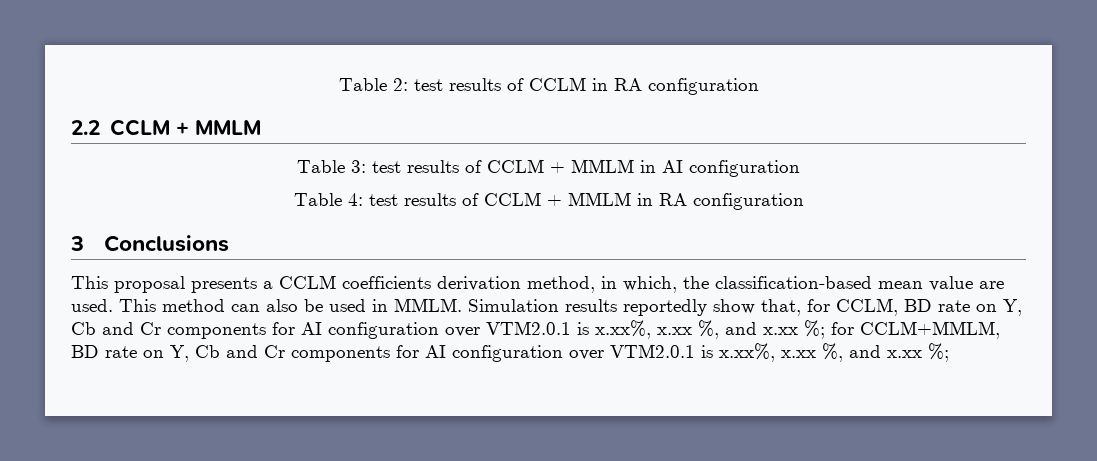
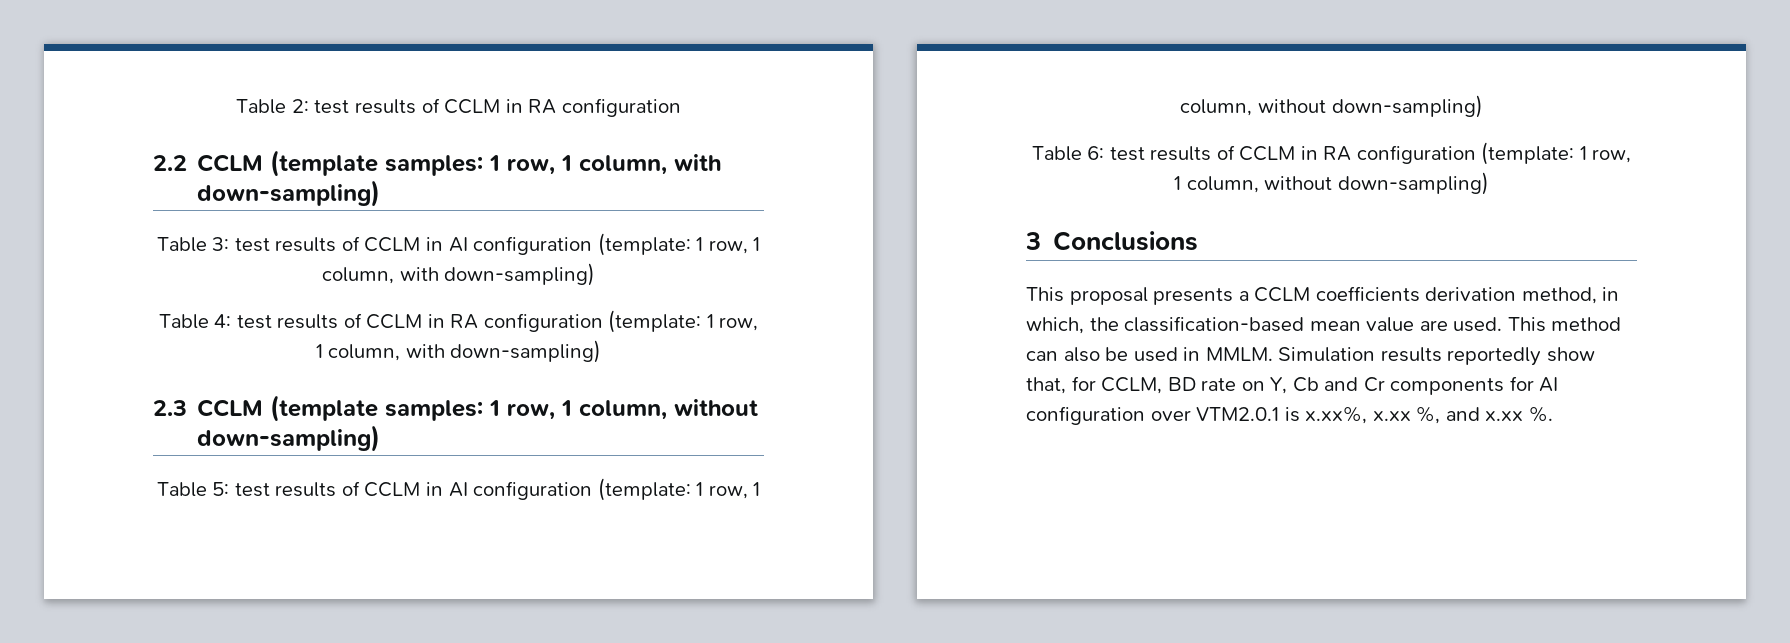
- 2.2 CCLM + MMLM
+ 2.2 CCLM (template samples: 1 row, 1 column, with down-sampling)
- Table 3: test results of CCLM + MMLM in AI configuration
+ Table 3: test results of CCLM in AI configuration (template: 1 row, 1 column, with down-sampling)
- Table 4: test results of CCLM + MMLM in RA configuration
+ Table 4: test results of CCLM in RA configuration (template: 1 row, 1 column, with down-sampling)
+ 2.3 CCLM (template samples: 1 row, 1 column, without down-sampling)
+ Table 5: test results of CCLM in AI configuration (template: 1 row, 1 column, without down-sampling)
+ Table 6: test results of CCLM in RA configuration (template: 1 row, 1 column, without down-sampling)
- Simulation results reportedly show that, for CCLM, BD rate on Y, Cb and Cr components for AI configuration over VTM2.0.1 is x.xx%, x.xx %, and x.xx %; for CCLM+MMLM, BD rate on Y, Cb and Cr components for AI configuration over VTM2.0.1 is x.xx%, x.xx %, and x.xx %;
+ Simulation results reportedly show that, for CCLM, BD rate on Y, Cb and Cr components for AI configuration over VTM2.0.1 is x.xx%, x.xx %, and x.xx %.

